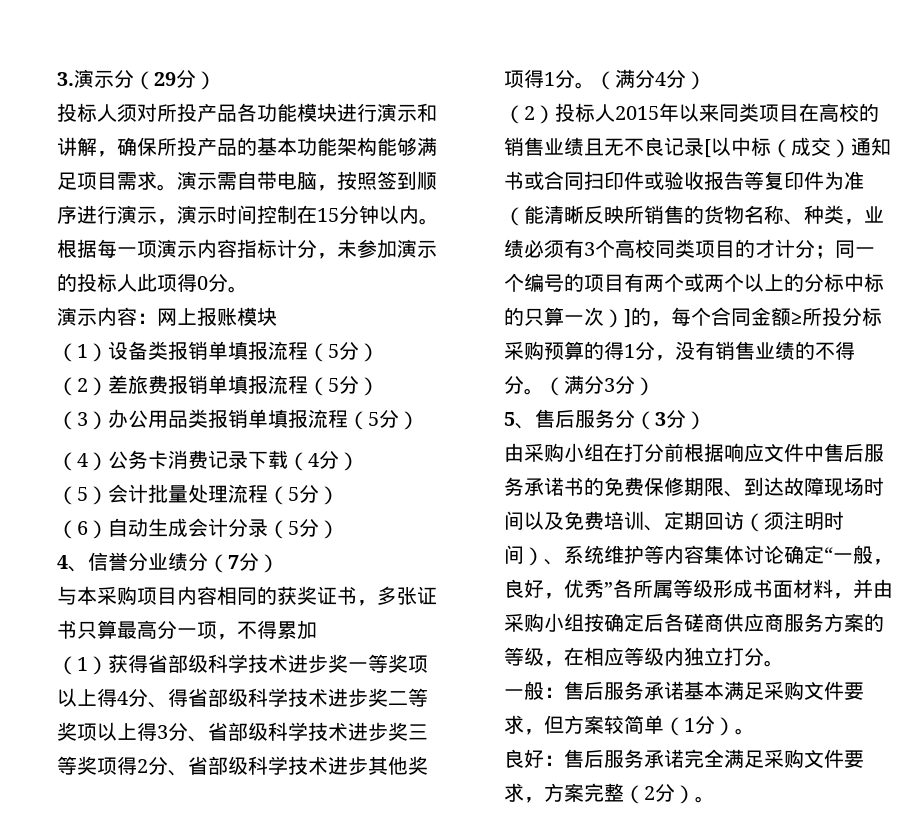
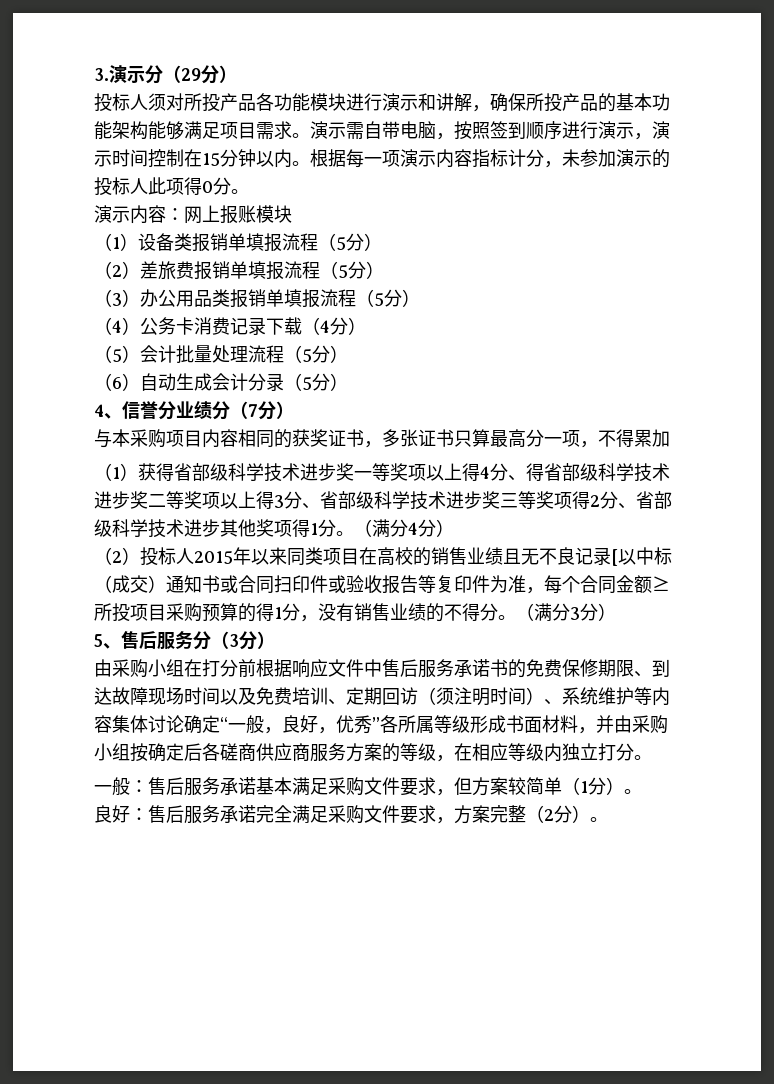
- （2）投标人2015年以来同类项目在高校的销售业绩且无不良记录[以中标（成交）通知书或合同扫印件或验收报告等复印件为准（能清晰反映所销售的货物名称、种类，业绩必须有3个高校同类项目的才计分；同一个编号的项目有两个或两个以上的分标中标的只算一次）]的，每个合同金额≥所投分标采购预算的得1分，没有销售业绩的不得分。
+ （2）投标人2015年以来同类项目在高校的销售业绩且无不良记录[以中标（成交）通知书或合同扫印件或验收报告等复印件为准，每个合同金额≥所投项目采购预算的得1分，没有销售业绩的不得分。

